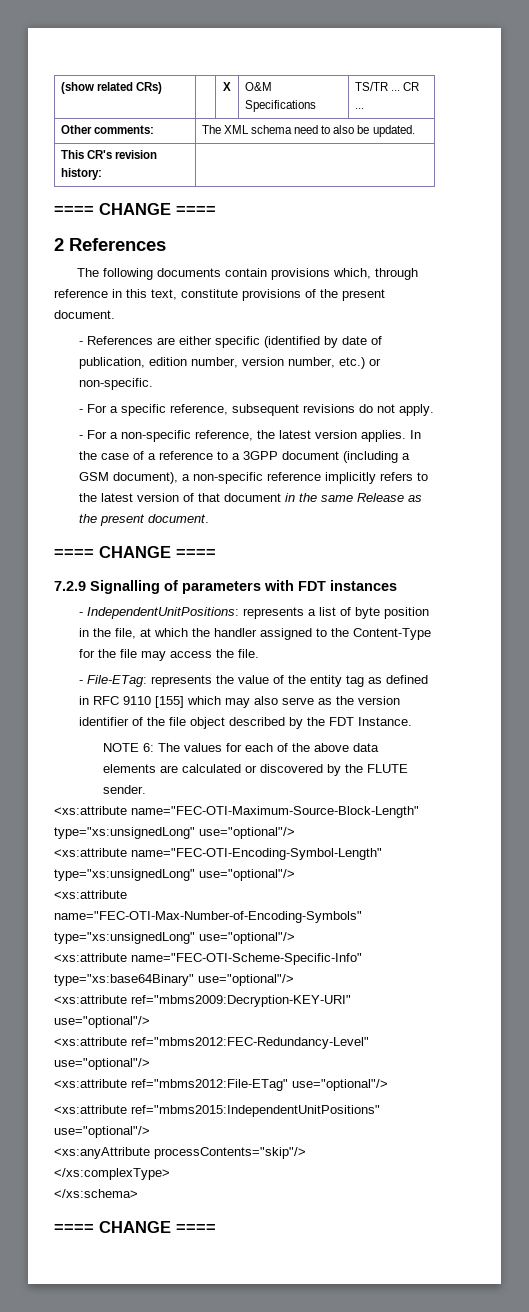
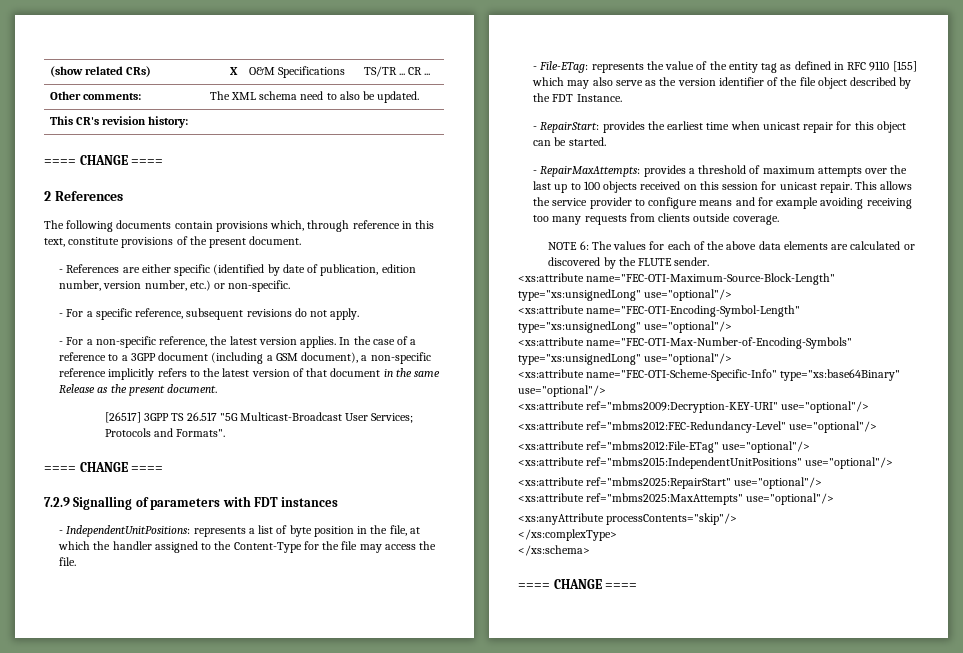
+ [26517] 3GPP TS 26.517 "5G Multicast-Broadcast User Services; Protocols and Formats".
+ - RepairStart: provides the earliest time when unicast repair for this object can be started.
+ - RepairMaxAttempts: provides a threshold of maximum attempts over the last up to 100 objects received on this session for unicast repair. This allows the service provider to configure means and for example avoiding receiving too many requests from clients outside coverage.
+ <xs:attribute ref="mbms2025:RepairStart" use="optional"/>
+ <xs:attribute ref="mbms2025:MaxAttempts" use="optional"/>

